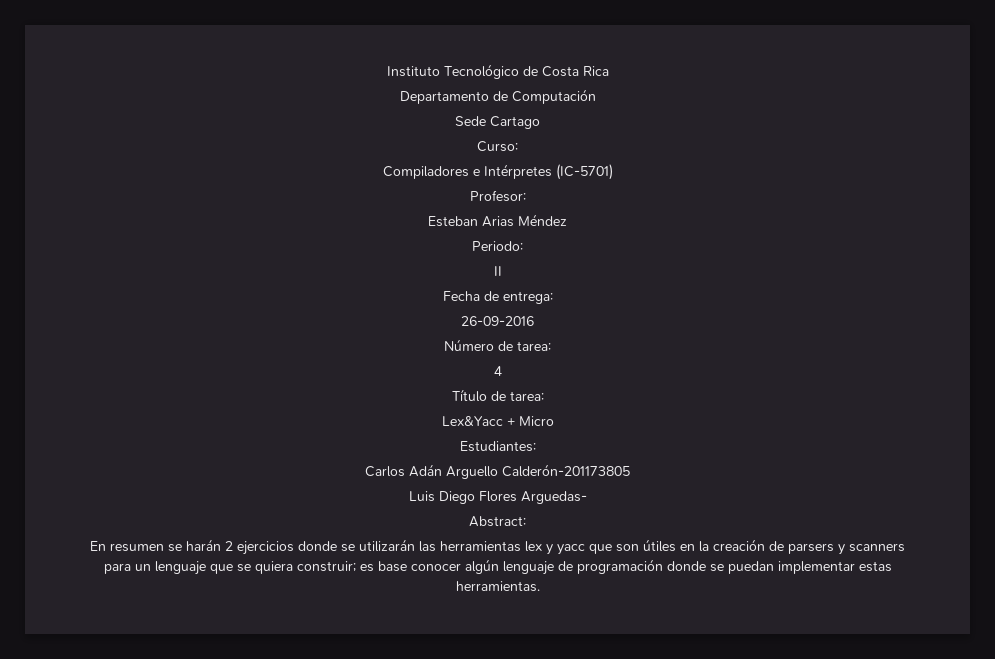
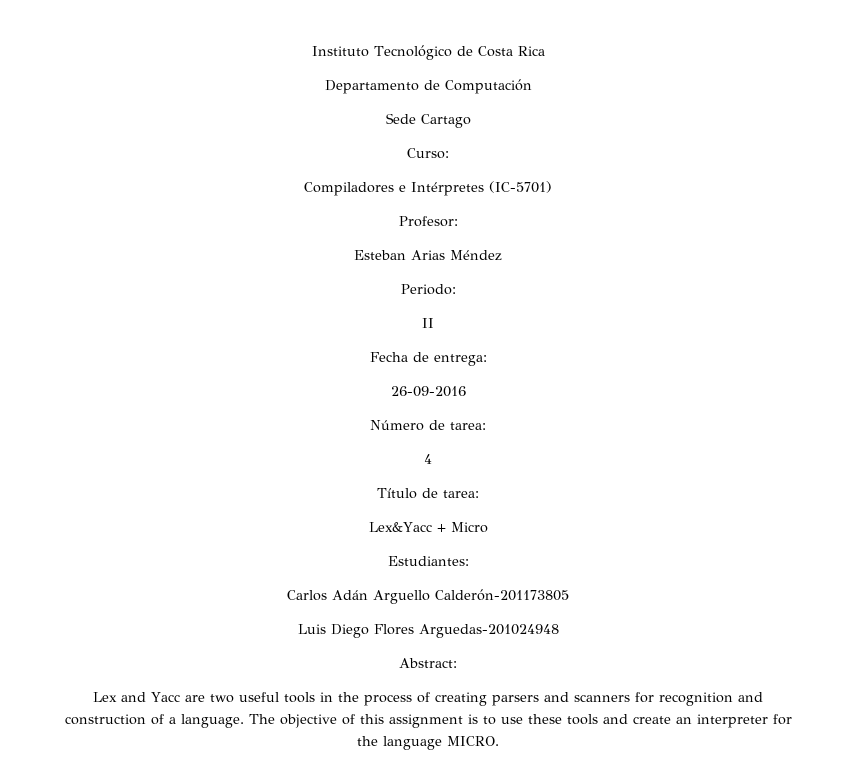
- Luis Diego Flores Arguedas-
+ Luis Diego Flores Arguedas-201024948
- En resumen se harán 2 ejercicios donde se utilizarán las herramientas lex y yacc que son útiles en la creación de parsers y scanners para un lenguaje que se quiera construir; es base conocer algún lenguaje de programación donde se puedan implementar estas herramientas.
+ Lex and Yacc are two useful tools in the process of creating parsers and scanners for recognition and construction of a language. The objective of this assignment is to use these tools and create an interpreter for the language MICRO.

